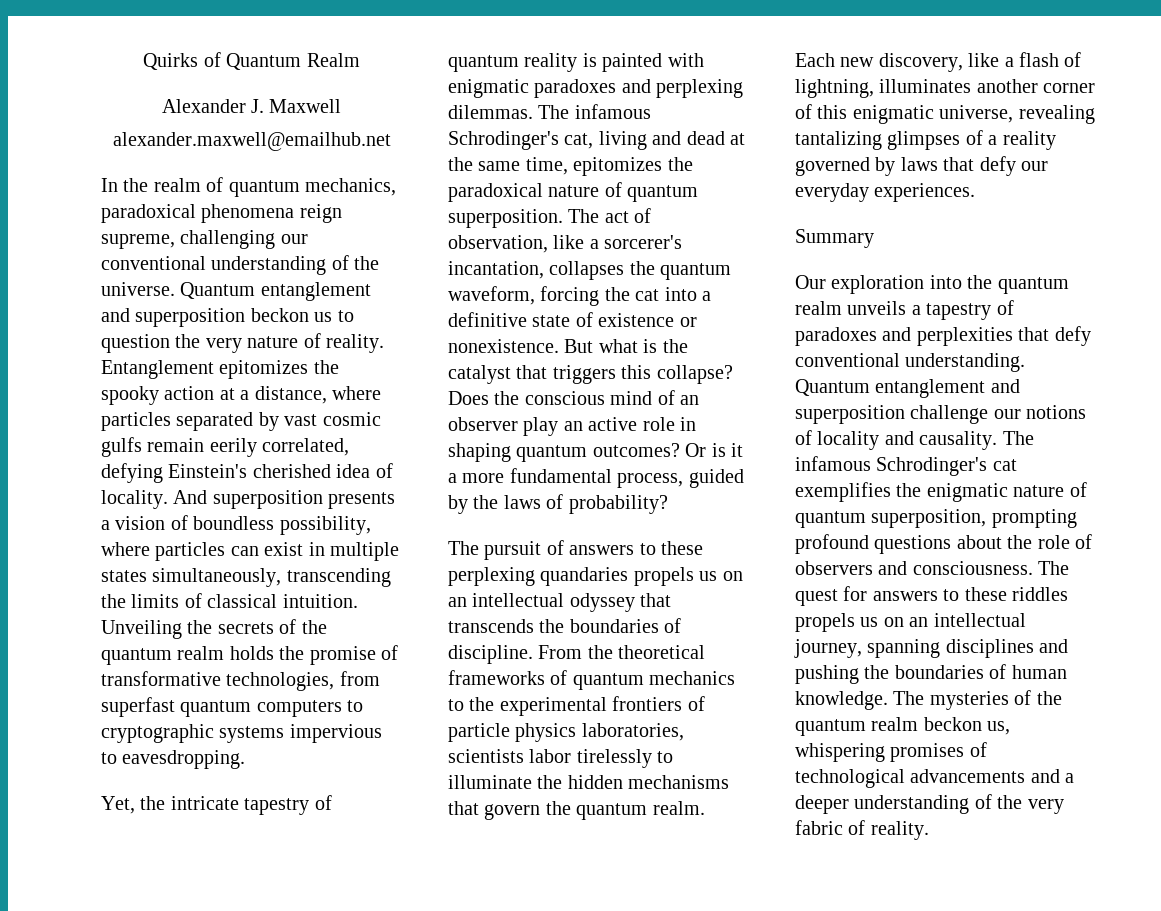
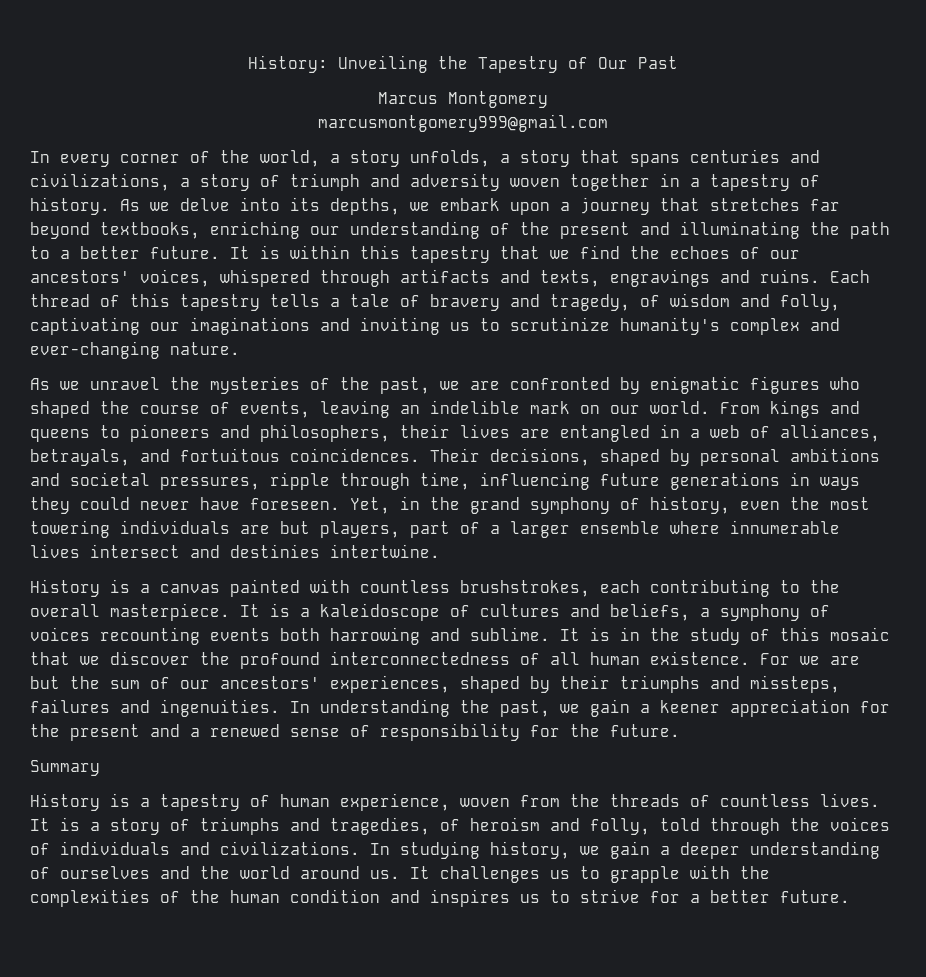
- Quirks of Quantum Realm
- Alexander J. Maxwell
- alexander.maxwell@emailhub.net
- In the realm of quantum mechanics, paradoxical phenomena reign supreme, challenging our conventional understanding of the universe. Quantum entanglement and superposition beckon us to question the very nature of reality. Entanglement epitomizes the spooky action at a distance, where particles separated by vast cosmic gulfs remain eerily correlated, defying Einstein's cherished idea of locality. And superposition presents a vision of boundless possibility, where particles can exist in multiple states simultaneously, transcending the limits of classical intuition. Unveiling the secrets of the quantum realm holds the promise of transformative technologies, from superfast quantum computers to cryptographic systems impervious to eavesdropping.
- Yet, the intricate tapestry of quantum reality is painted with enigmatic paradoxes and perplexing dilemmas. The infamous Schrodinger's cat, living and dead at the same time, epitomizes the paradoxical nature of quantum superposition. The act of observation, like a sorcerer's incantation, collapses the quantum waveform, forcing the cat into a definitive state of existence or nonexistence. But what is the catalyst that triggers this collapse? Does the conscious mind of an observer play an active role in shaping quantum outcomes? Or is it a more fundamental process, guided by the laws of probability?
- The pursuit of answers to these perplexing quandaries propels us on an intellectual odyssey that transcends the boundaries of discipline. From the theoretical frameworks of quantum mechanics to the experimental frontiers of particle physics laboratories, scientists labor tirelessly to illuminate the hidden mechanisms that govern the quantum realm. Each new discovery, like a flash of lightning, illuminates another corner of this enigmatic universe, revealing tantalizing glimpses of a reality governed by laws that defy our everyday experiences.
+ History: Unveiling the Tapestry of Our Past
+ Marcus Montgomery
+ marcusmontgomery999@gmail.com
+ In every corner of the world, a story unfolds, a story that spans centuries and civilizations, a story of triumph and adversity woven together in a tapestry of history. As we delve into its depths, we embark upon a journey that stretches far beyond textbooks, enriching our understanding of the present and illuminating the path to a better future. It is within this tapestry that we find the echoes of our ancestors' voices, whispered through artifacts and texts, engravings and ruins. Each thread of this tapestry tells a tale of bravery and tragedy, of wisdom and folly, captivating our imaginations and inviting us to scrutinize humanity's complex and ever-changing nature.
+ As we unravel the mysteries of the past, we are confronted by enigmatic figures who shaped the course of events, leaving an indelible mark on our world. From kings and queens to pioneers and philosophers, their lives are entangled in a web of alliances, betrayals, and fortuitous coincidences. Their decisions, shaped by personal ambitions and societal pressures, ripple through time, influencing future generations in ways they could never have foreseen. Yet, in the grand symphony of history, even the most towering individuals are but players, part of a larger ensemble where innumerable lives intersect and destinies intertwine.
+ History is a canvas painted with countless brushstrokes, each contributing to the overall masterpiece. It is a kaleidoscope of cultures and beliefs, a symphony of voices recounting events both harrowing and sublime. It is in the study of this mosaic that we discover the profound interconnectedness of all human existence. For we are but the sum of our ancestors' experiences, shaped by their triumphs and missteps, failures and ingenuities. In understanding the past, we gain a keener appreciation for the present and a renewed sense of responsibility for the future.
  Summary
- Our exploration into the quantum realm unveils a tapestry of paradoxes and perplexities that defy conventional understanding. Quantum entanglement and superposition challenge our notions of locality and causality. The infamous Schrodinger's cat exemplifies the enigmatic nature of quantum superposition, prompting profound questions about the role of observers and consciousness. The quest for answers to these riddles propels us on an intellectual journey, spanning disciplines and pushing the boundaries of human knowledge. The mysteries of the quantum realm beckon us, whispering promises of technological advancements and a deeper understanding of the very fabric of reality.
+ History is a tapestry of human experience, woven from the threads of countless lives. It is a story of triumphs and tragedies, of heroism and folly, told through the voices of individuals and civilizations. In studying history, we gain a deeper understanding of ourselves and the world around us. It challenges us to grapple with the complexities of the human condition and inspires us to strive for a better future.

